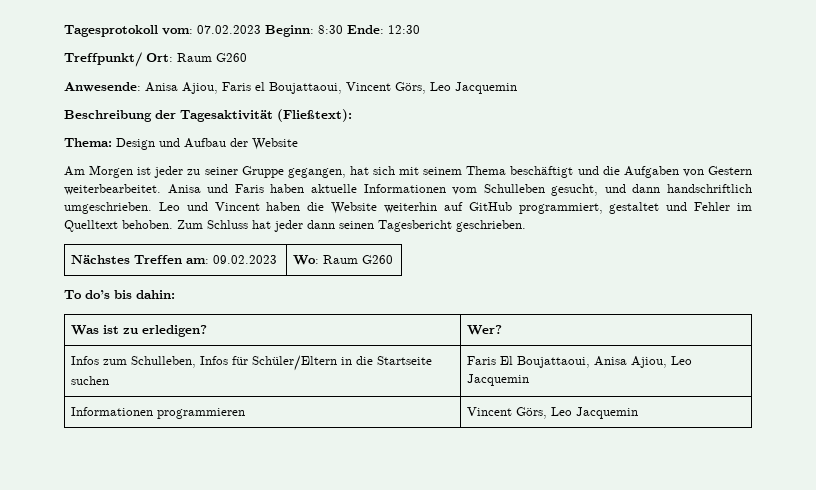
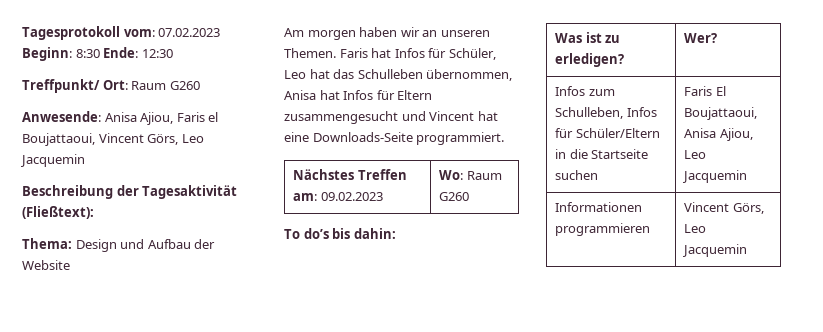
- Am Morgen ist jeder zu seiner Gruppe gegangen, hat sich mit seinem Thema beschäftigt und die Aufgaben von Gestern weiterbearbeitet. Anisa und Faris haben aktuelle Informationen vom Schulleben gesucht, und dann handschriftlich umgeschrieben. Leo und Vincent haben die Website weiterhin auf GitHub programmiert, gestaltet und Fehler im Quelltext behoben. Zum Schluss hat jeder dann seinen Tagesbericht geschrieben.
+ Am morgen haben wir an unseren Themen. Faris hat Infos für Schüler, Leo hat das Schulleben übernommen, Anisa hat Infos für Eltern zusammengesucht und Vincent hat eine Downloads-Seite programmiert.

